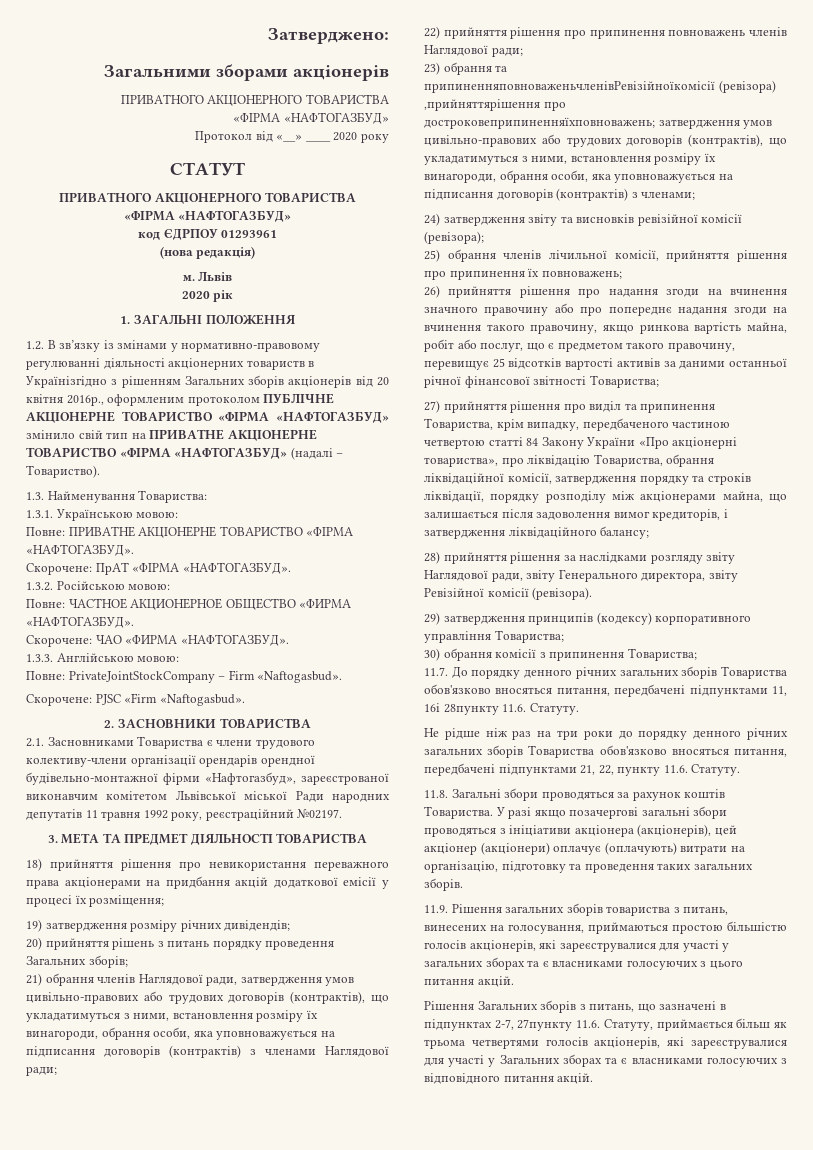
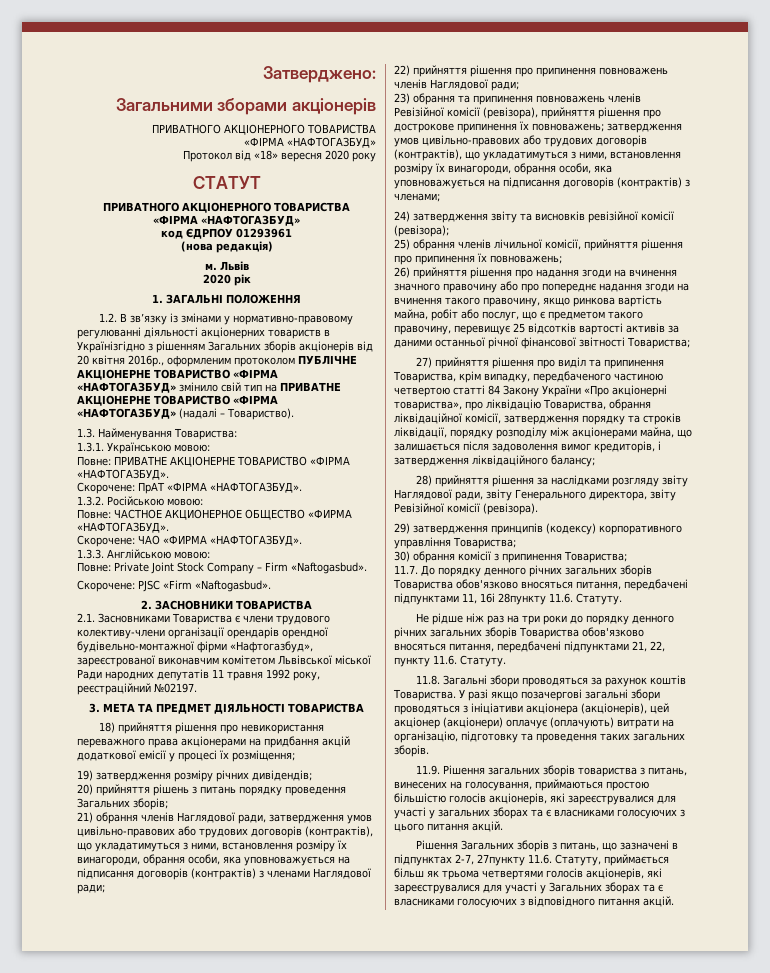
- Протокол від «__» ____ 2020 року
+ Протокол від «18» вересня 2020 року
- Повне: PrivateJointStockCompany – Firm «Naftogasbud».
+ Повне: Private Joint Stock Company – Firm «Naftogasbud».
- 23) обрання та припиненняповноваженьчленівРевізійноїкомісії (ревізора) ,прийняттярішення про достроковеприпиненняїхповноважень; затвердження умов цивільно-правових або трудових договорів (контрактів), що укладатимуться з ними, встановлення розміру їх винагороди, обрання особи, яка уповноважується на підписання договорів (контрактів) з членами;
+ 23) обрання та припинення повноважень членів Ревізійної комісії (ревізора), прийняття рішення про дострокове припинення їх повноважень; затвердження умов цивільно-правових або трудових договорів (контрактів), що укладатимуться з ними, встановлення розміру їх винагороди, обрання особи, яка уповноважується на підписання договорів (контрактів) з членами;

